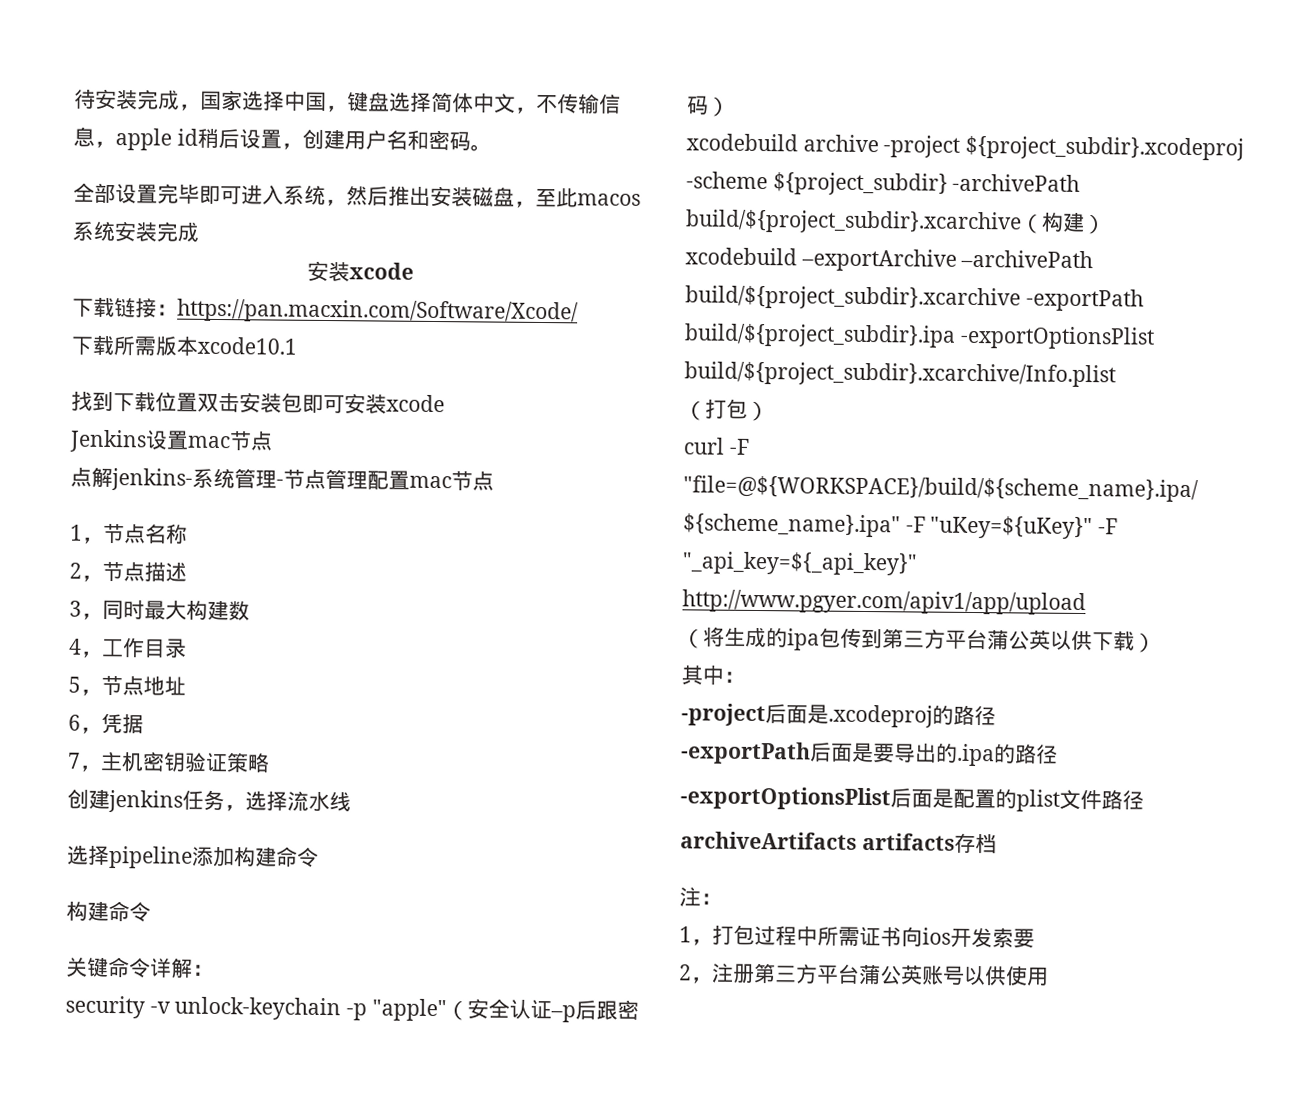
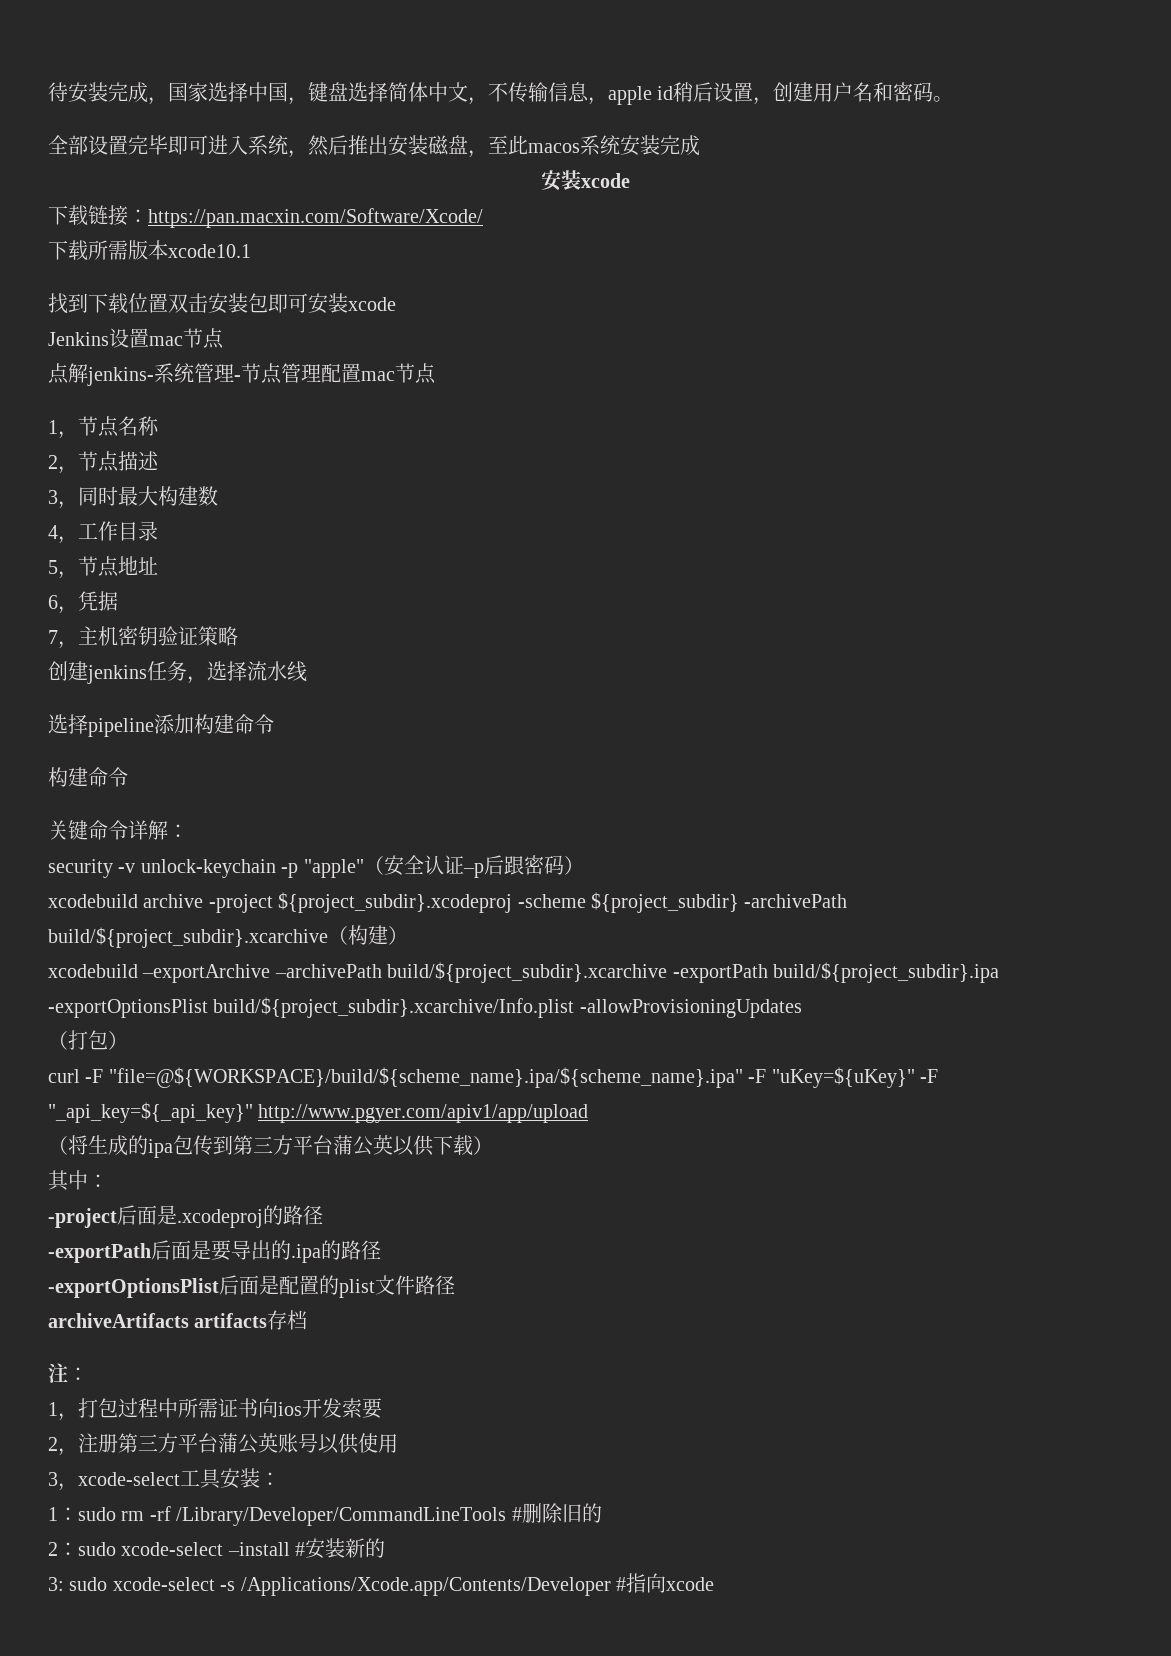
- xcodebuild –exportArchive –archivePath build/${project_subdir}.xcarchive -exportPath build/${project_subdir}.ipa -exportOptionsPlist build/${project_subdir}.xcarchive/Info.plist
+ xcodebuild –exportArchive –archivePath build/${project_subdir}.xcarchive -exportPath build/${project_subdir}.ipa -exportOptionsPlist build/${project_subdir}.xcarchive/Info.plist -allowProvisioningUpdates
+ 3，xcode-select工具安装：
+ 1：sudo rm -rf /Library/Developer/CommandLineTools #删除旧的
+ 2：sudo xcode-select –install #安装新的
+ 3: sudo xcode-select -s /Applications/Xcode.app/Contents/Developer #指向xcode

